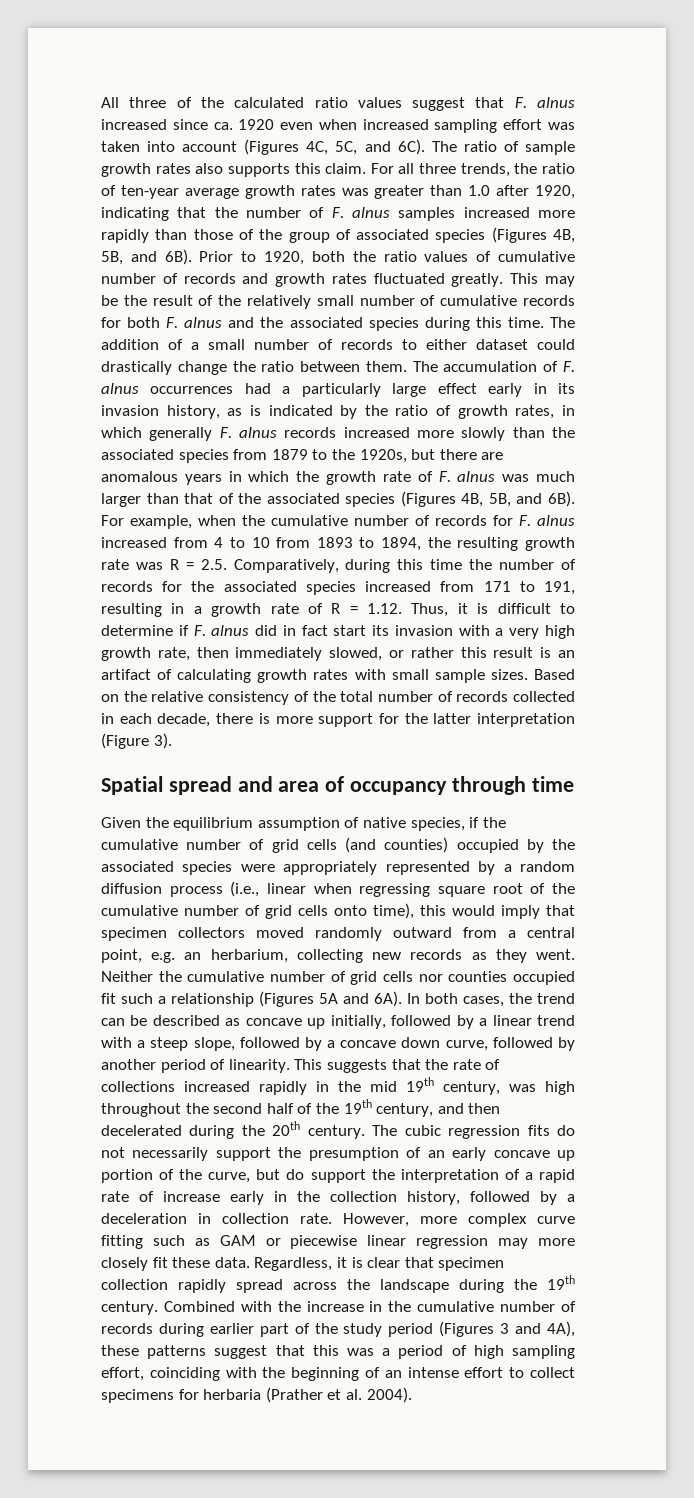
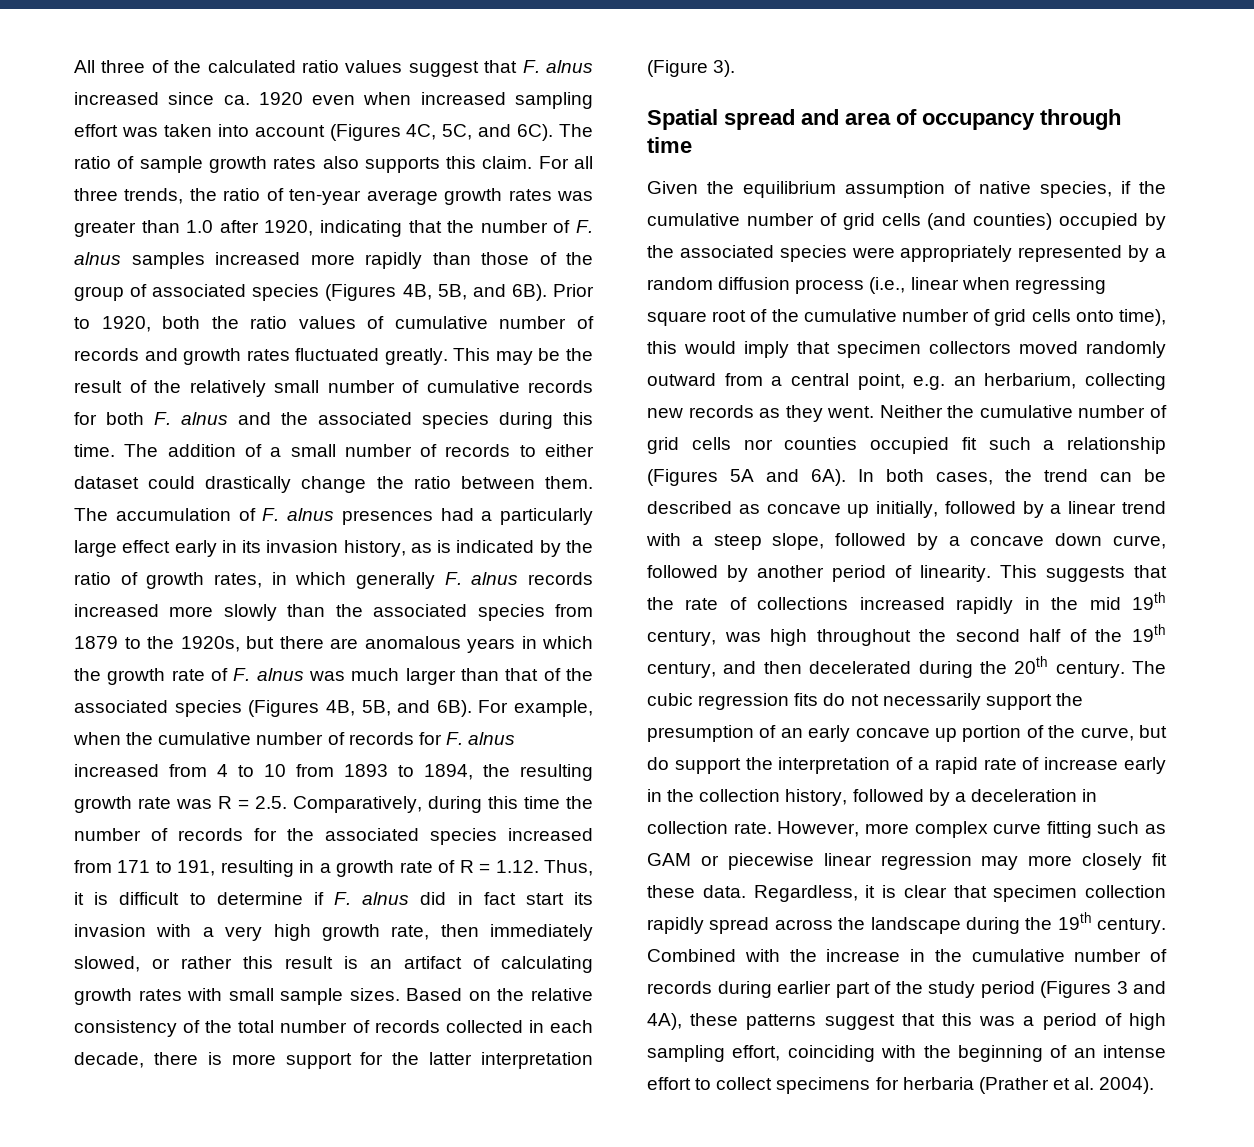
- The accumulation of F. alnus occurrences had a particularly large effect early in its invasion history, as is indicated by the ratio of growth rates, in which generally F. alnus records increased more slowly than the associated species from 1879 to the 1920s, but there are anomalous years in which the growth rate of F. alnus was much larger than that of the associated species (Figures 4B, 5B, and 6B).
+ The accumulation of F. alnus presences had a particularly large effect early in its invasion history, as is indicated by the ratio of growth rates, in which generally F. alnus records increased more slowly than the associated species from 1879 to the 1920s, but there are anomalous years in which the growth rate of F. alnus was much larger than that of the associated species (Figures 4B, 5B, and 6B).

